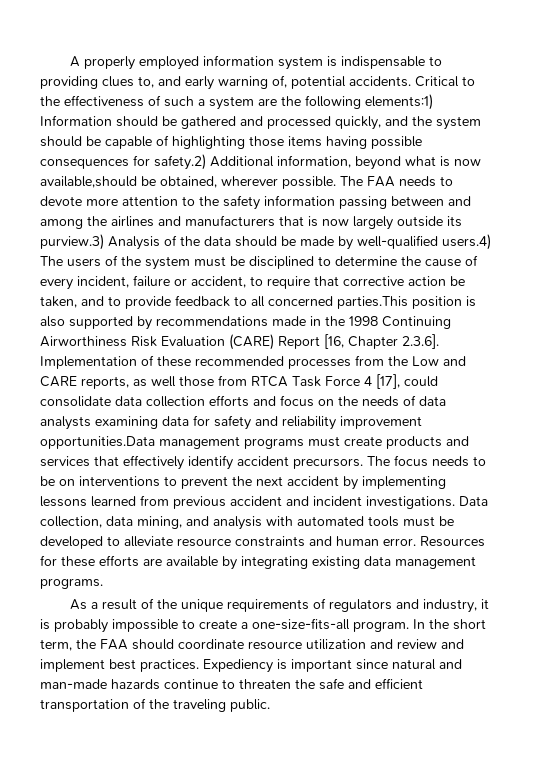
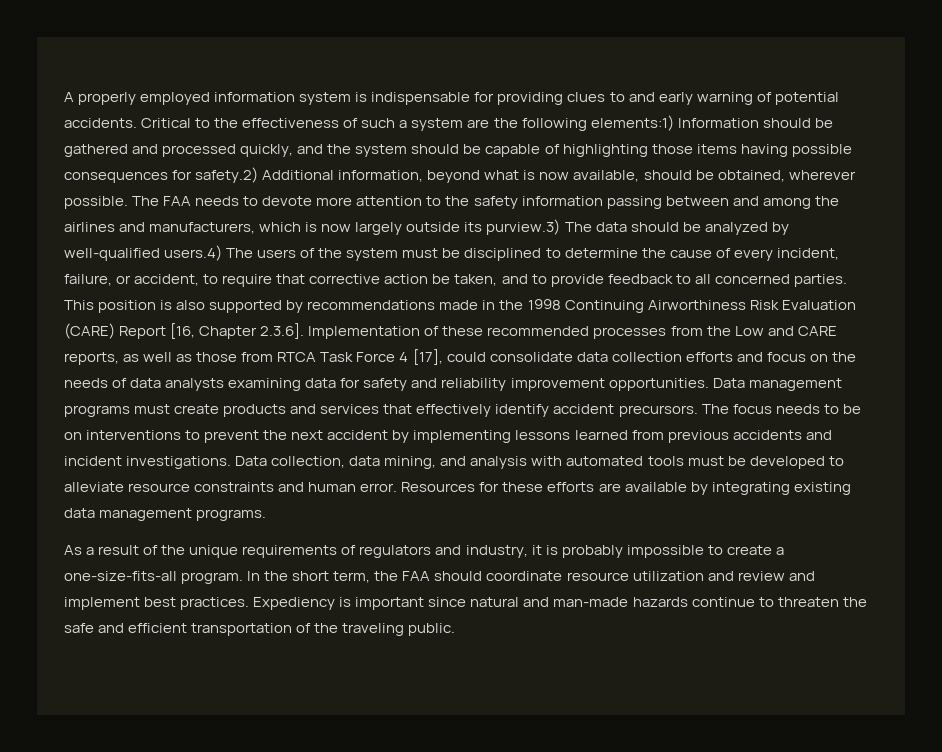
- A properly employed information system is indispensable to providing clues to, and early warning of, potential accidents.
+ A properly employed information system is indispensable for providing clues to and early warning of potential accidents.
- Critical to the effectiveness of such a system are the following elements:1) Information should be gathered and processed quickly, and the system should be capable of highlighting those items having possible consequences for safety.2) Additional information, beyond what is now available,should be obtained, wherever possible.
+ Critical to the effectiveness of such a system are the following elements:1) Information should be gathered and processed quickly, and the system should be capable of highlighting those items having possible consequences for safety.2) Additional information, beyond what is now available, should be obtained, wherever possible.
- The FAA needs to devote more attention to the safety information passing between and among the airlines and manufacturers that is now largely outside its purview.3) Analysis of the data should be made by well-qualified users.4) The users of the system must be disciplined to determine the cause of every incident, failure or accident, to require that corrective action be taken, and to provide feedback to all concerned parties.This position is also supported by recommendations made in the 1998 Continuing Airworthiness Risk Evaluation (CARE) Report [16, Chapter 2.3.6]. Implementation of these recommended processes from the Low and CARE reports, as well those from RTCA Task Force 4 [17], could consolidate data collection efforts and focus on the needs of data analysts examining data for safety and reliability improvement opportunities.Data management programs must create products and services that effectively identify accident precursors.
+ The FAA needs to devote more attention to the safety information passing between and among the airlines and manufacturers, which is now largely outside its purview.3) The data should be analyzed by well-qualified users.4) The users of the system must be disciplined to determine the cause of every incident, failure, or accident, to require that corrective action be taken, and to provide feedback to all concerned parties. This position is also supported by recommendations made in the 1998 Continuing Airworthiness Risk Evaluation (CARE) Report [16, Chapter 2.3.6]. Implementation of these recommended processes from the Low and CARE reports, as well as those from RTCA Task Force 4 [17], could consolidate data collection efforts and focus on the needs of data analysts examining data for safety and reliability improvement opportunities. Data management programs must create products and services that effectively identify accident precursors.
- The focus needs to be on interventions to prevent the next accident by implementing lessons learned from previous accident and incident investigations.
+ The focus needs to be on interventions to prevent the next accident by implementing lessons learned from previous accidents and incident investigations.

